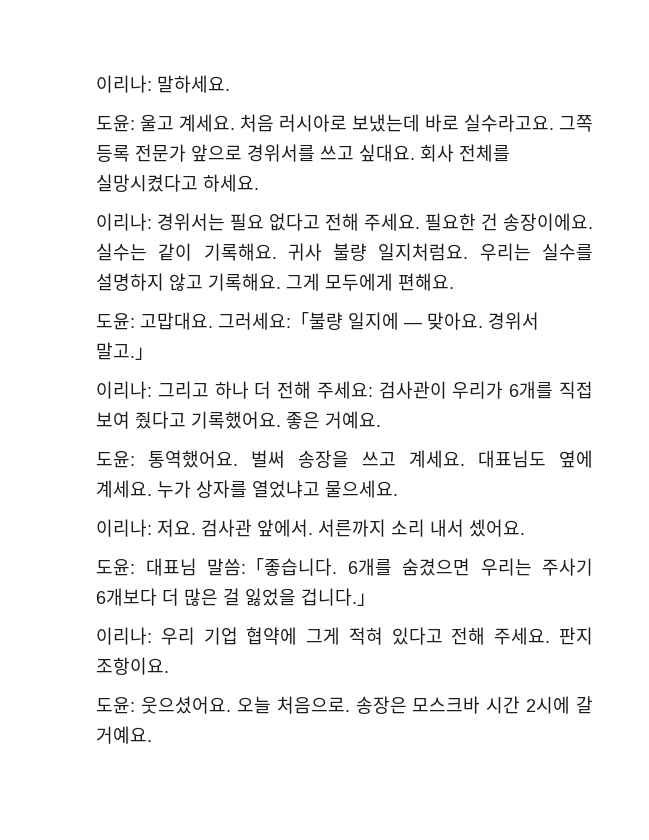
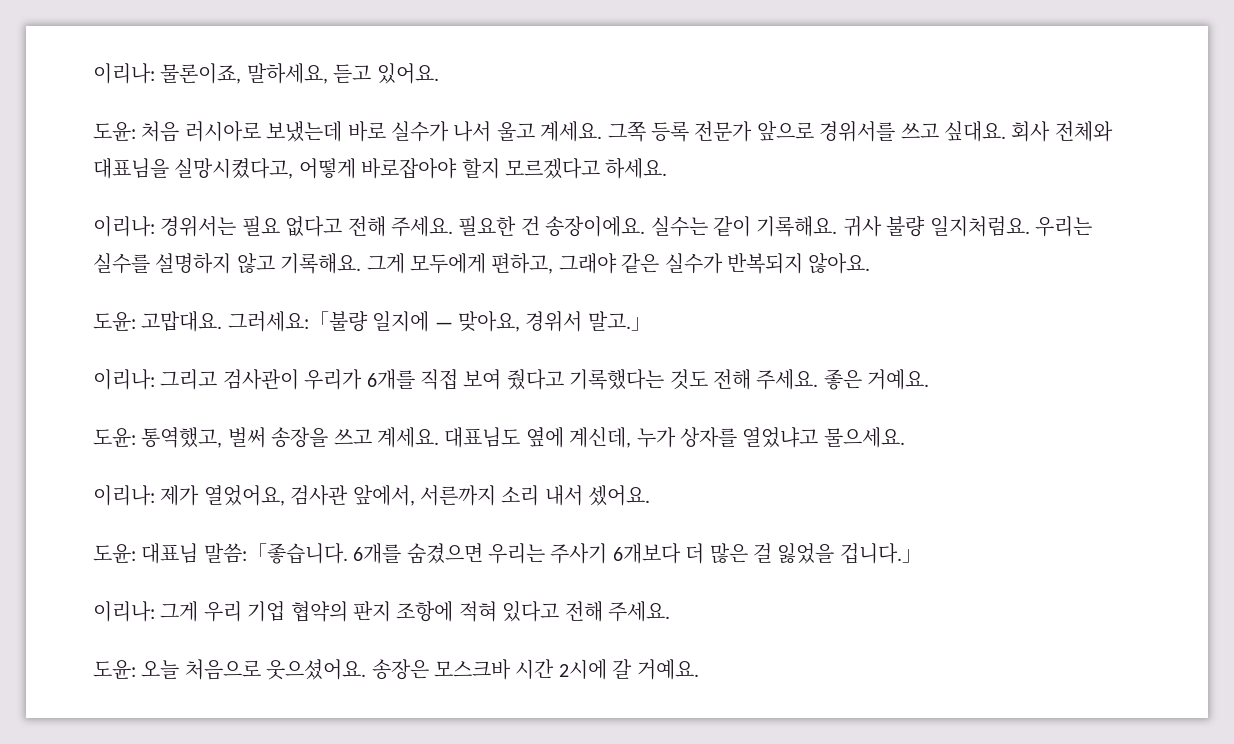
- 이리나: 말하세요.
- 도윤: 울고 계세요. 처음 러시아로 보냈는데 바로 실수라고요.
+ 이리나: 물론이죠, 말하세요, 듣고 있어요.
+ 도윤: 처음 러시아로 보냈는데 바로 실수가 나서 울고 계세요.
- 회사 전체를 실망시켰다고 하세요.
+ 회사 전체와 대표님을 실망시켰다고, 어떻게 바로잡아야 할지 모르겠다고 하세요.
- 그게 모두에게 편해요.
+ 그게 모두에게 편하고, 그래야 같은 실수가 반복되지 않아요.
- 그러세요:「불량 일지에 — 맞아요. 경위서 말고.」
+ 그러세요:「불량 일지에 — 맞아요, 경위서 말고.」
- 이리나: 그리고 하나 더 전해 주세요: 검사관이 우리가 6개를 직접 보여 줬다고 기록했어요.
+ 이리나: 그리고 검사관이 우리가 6개를 직접 보여 줬다고 기록했다는 것도 전해 주세요.
- 도윤: 통역했어요. 벌써 송장을 쓰고 계세요.
+ 도윤: 통역했고, 벌써 송장을 쓰고 계세요.
- 대표님도 옆에 계세요. 누가 상자를 열었냐고 물으세요.
+ 대표님도 옆에 계신데, 누가 상자를 열었냐고 물으세요.
- 이리나: 저요. 검사관 앞에서. 서른까지 소리 내서 셌어요.
+ 이리나: 제가 열었어요, 검사관 앞에서, 서른까지 소리 내서 셌어요.
- 이리나: 우리 기업 협약에 그게 적혀 있다고 전해 주세요. 판지 조항이요.
- 도윤: 웃으셨어요. 오늘 처음으로.
+ 이리나: 그게 우리 기업 협약의 판지 조항에 적혀 있다고 전해 주세요.
+ 도윤: 오늘 처음으로 웃으셨어요.

